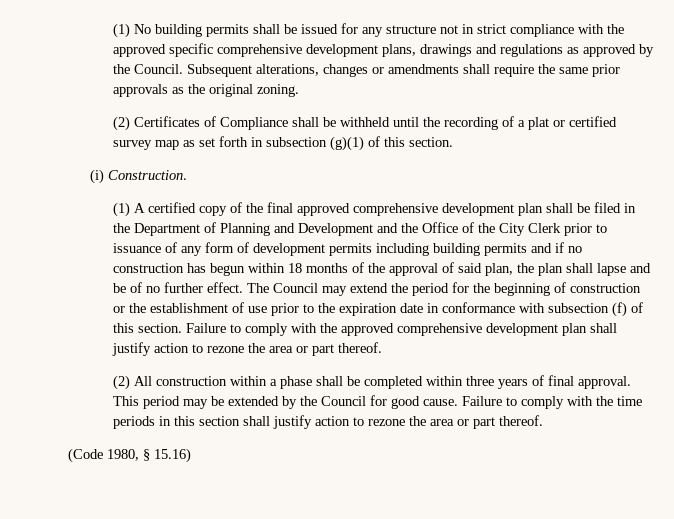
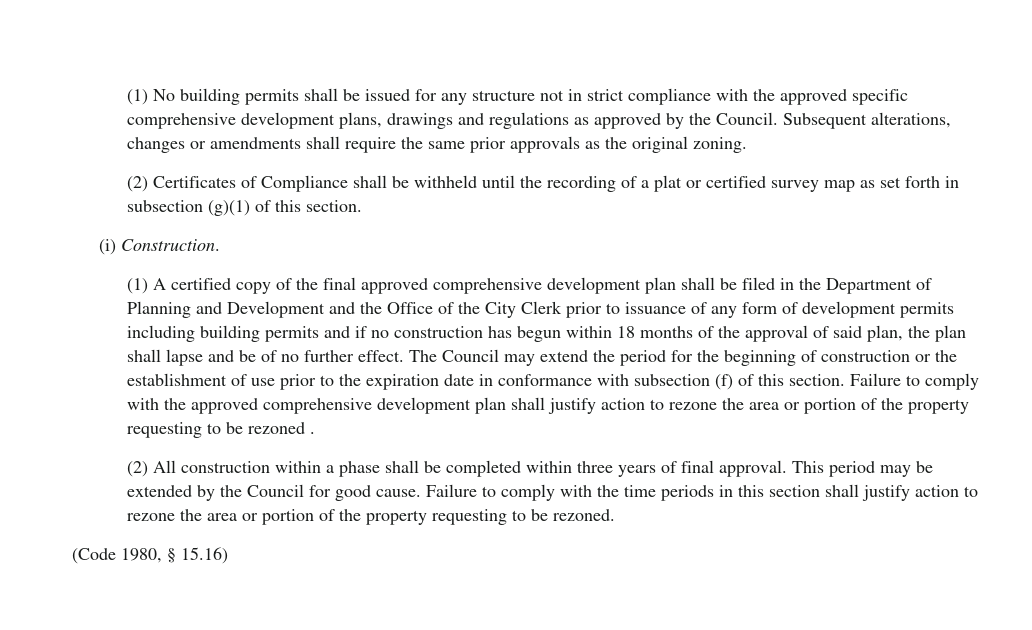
- Failure to comply with the approved comprehensive development plan shall justify action to rezone the area or part thereof.
+ Failure to comply with the approved comprehensive development plan shall justify action to rezone the area or portion of the property requesting to be rezoned .
- Failure to comply with the time periods in this section shall justify action to rezone the area or part thereof.
+ Failure to comply with the time periods in this section shall justify action to rezone the area or portion of the property requesting to be rezoned.

